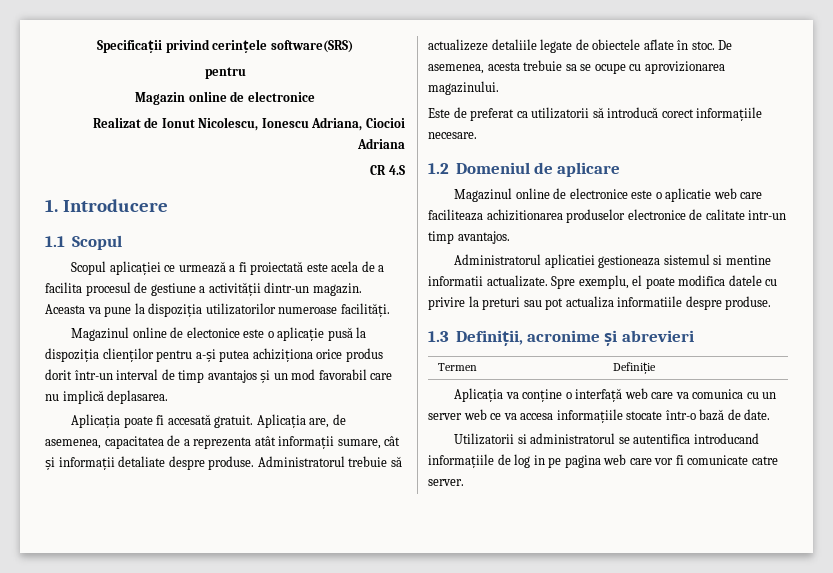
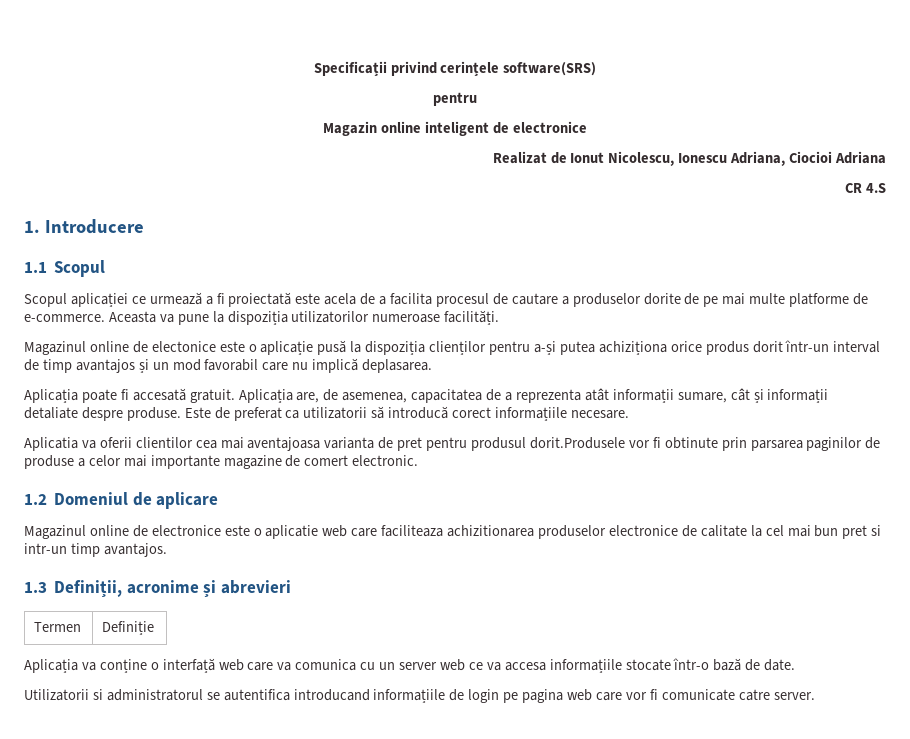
- Magazin online de electronice
+ Magazin online inteligent de electronice
- Scopul aplicației ce urmează a fi proiectată este acela de a facilita procesul de gestiune a activității dintr-un magazin.
+ Scopul aplicației ce urmează a fi proiectată este acela de a facilita procesul de cautare a produselor dorite de pe mai multe platforme de e-commerce.
- Aplicația are, de asemenea, capacitatea de a reprezenta atât informații sumare, cât și informații detaliate despre produse. Administratorul trebuie să actualizeze detaliile legate de obiectele aflate în stoc. De asemenea, acesta trebuie sa se ocupe cu aprovizionarea magazinului.
- Este de preferat ca utilizatorii să introducă corect informațiile necesare.
+ Aplicația are, de asemenea, capacitatea de a reprezenta atât informații sumare, cât și informații detaliate despre produse. Este de preferat ca utilizatorii să introducă corect informațiile necesare.
+ Aplicatia va oferii clientilor cea mai aventajoasa varianta de pret pentru produsul dorit.Produsele vor fi obtinute prin parsarea paginilor de produse a celor mai importante magazine de comert electronic.
- Magazinul online de electronice este o aplicatie web care faciliteaza achizitionarea produselor electronice de calitate intr-un timp avantajos.
- Administratorul aplicatiei gestioneaza sistemul si mentine informatii actualizate. Spre exemplu, el poate modifica datele cu privire la preturi sau pot actualiza informatiile despre produse.
+ Magazinul online de electronice este o aplicatie web care faciliteaza achizitionarea produselor electronice de calitate la cel mai bun pret si intr-un timp avantajos.
- Utilizatorii si administratorul se autentifica introducand informațiile de log in pe pagina web care vor fi comunicate catre server.
+ Utilizatorii si administratorul se autentifica introducand informațiile de login pe pagina web care vor fi comunicate catre server.

